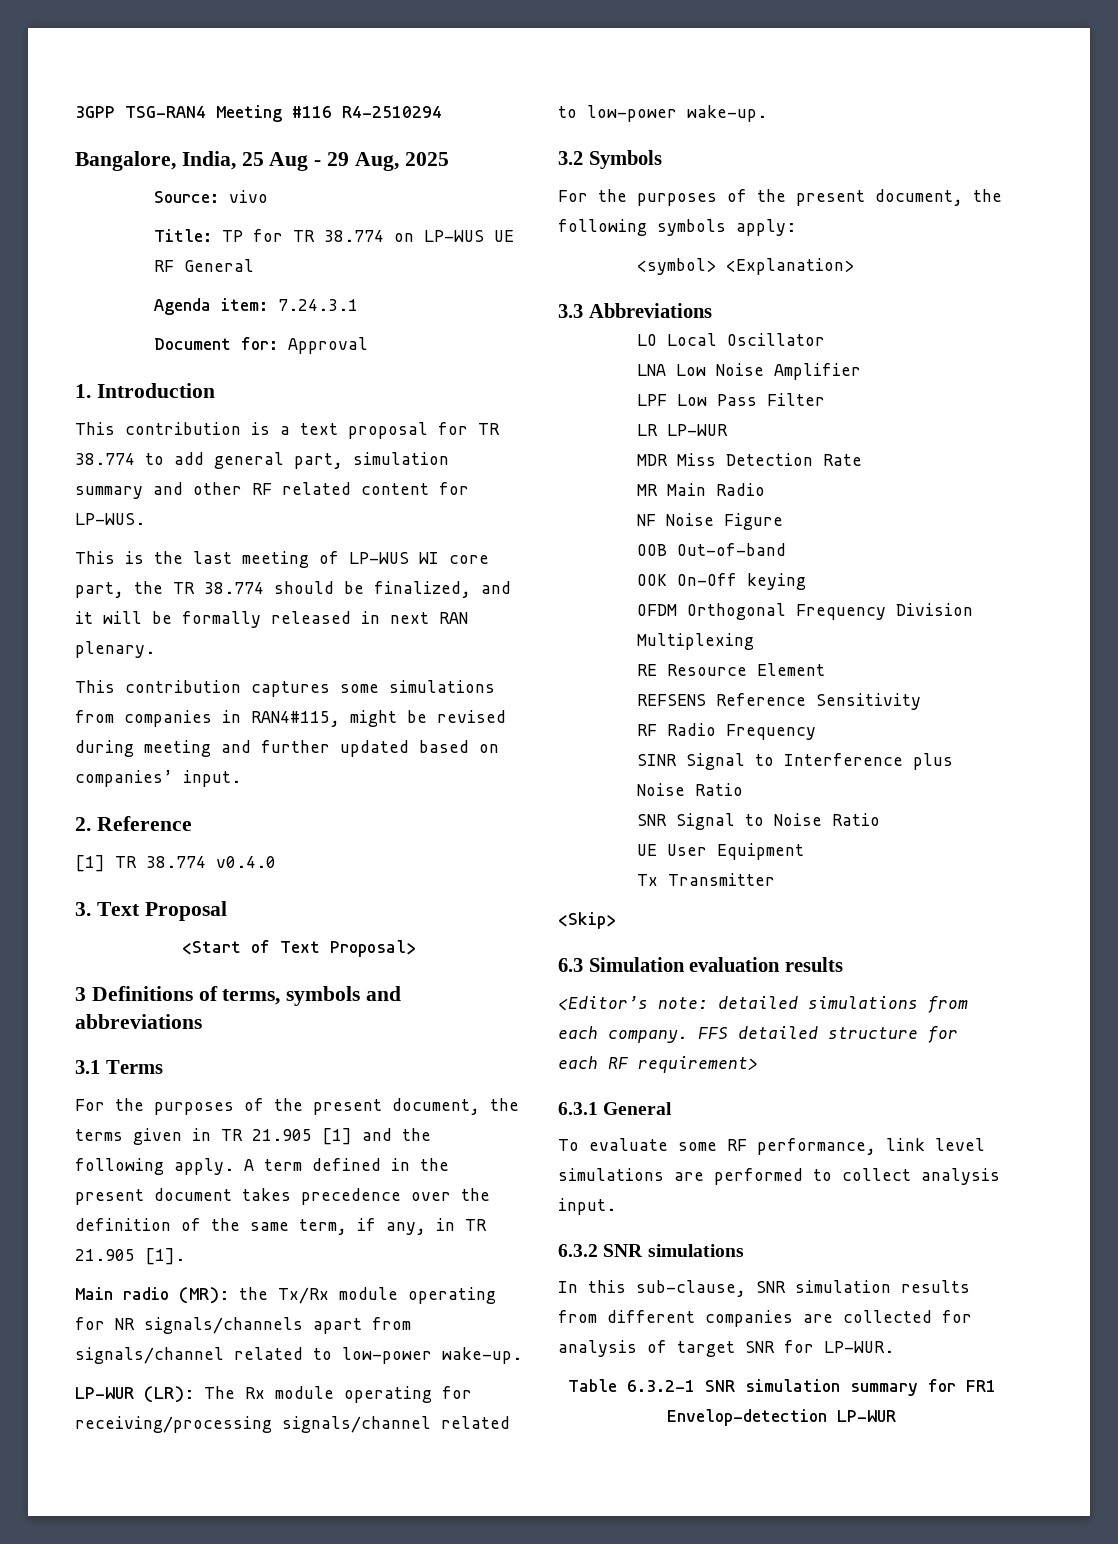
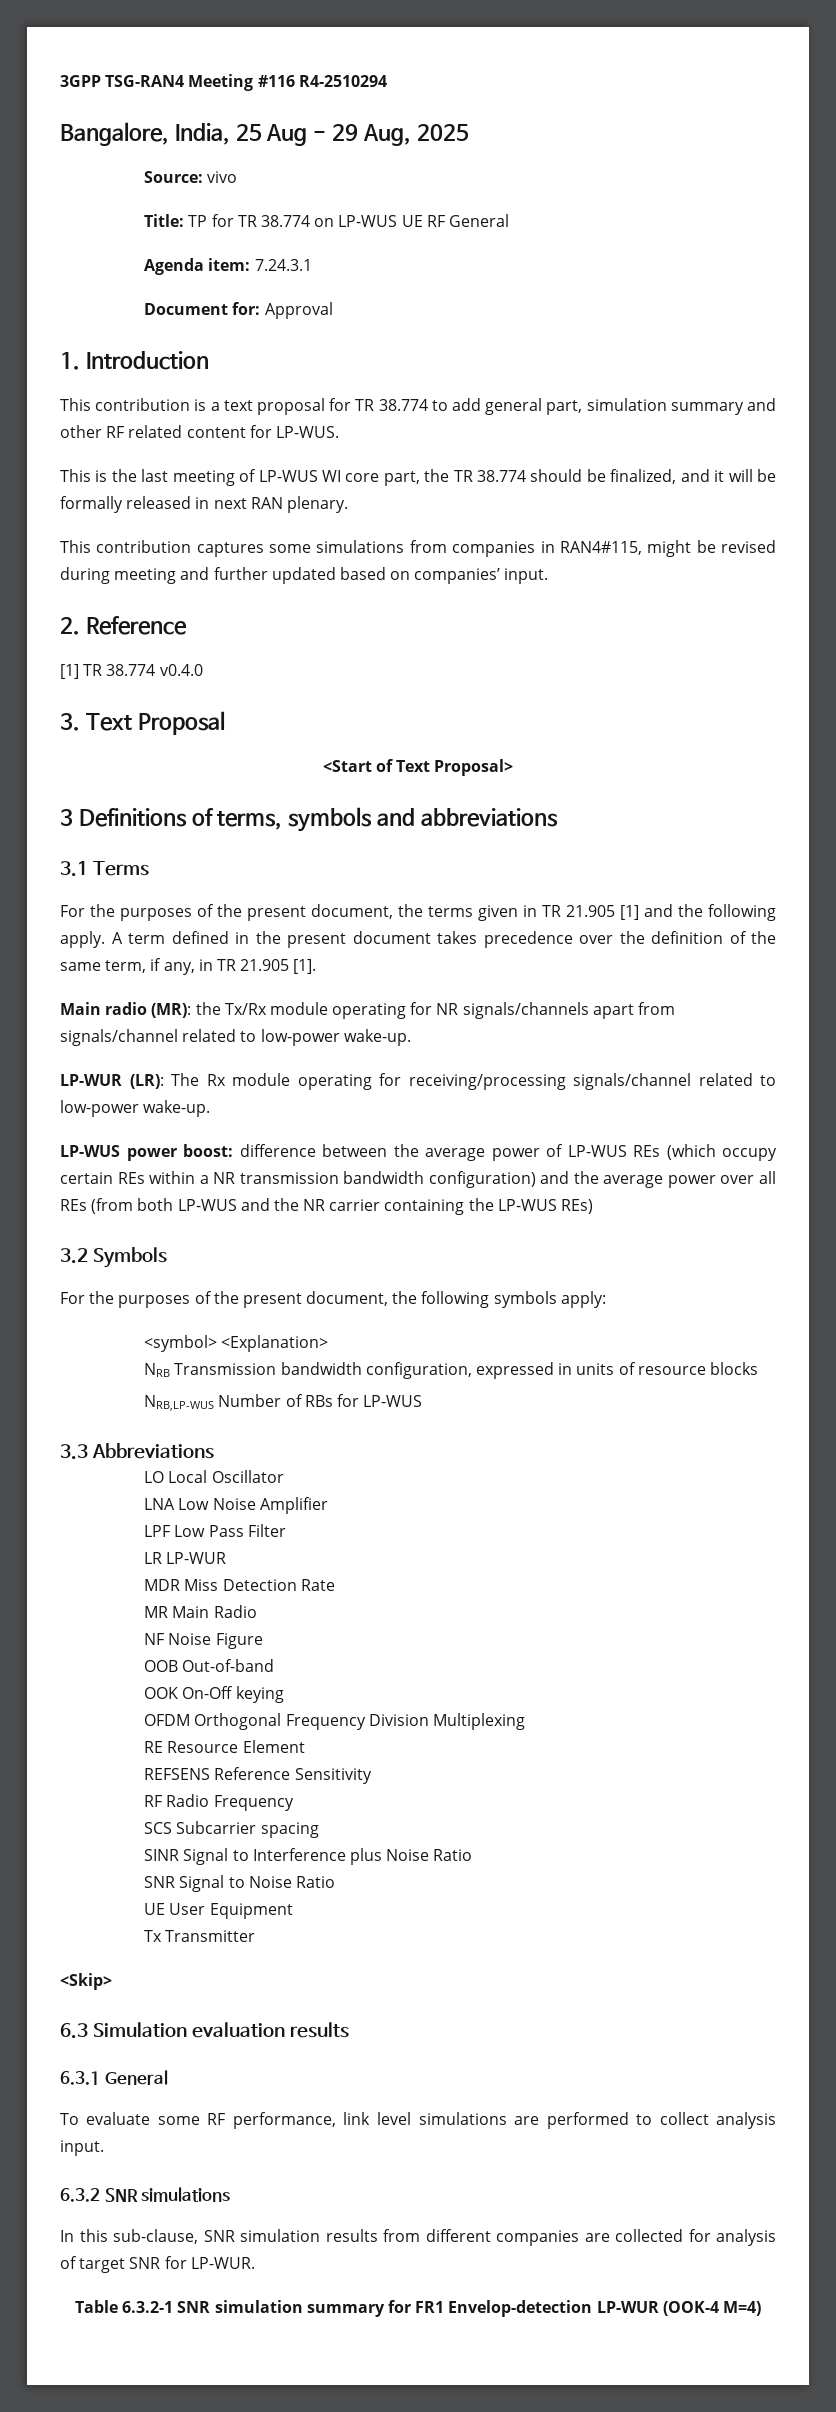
+ LP-WUS power boost: difference between the average power of LP-WUS REs (which occupy certain REs within a NR transmission bandwidth configuration) and the average power over all REs (from both LP-WUS and the NR carrier containing the LP-WUS REs)
+ NRB Transmission bandwidth configuration, expressed in units of resource blocks
+ NRB,LP-WUS Number of RBs for LP-WUS
+ SCS Subcarrier spacing
- <Editor’s note: detailed simulations from each company. FFS detailed structure for each RF requirement>
- Table 6.3.2-1 SNR simulation summary for FR1 Envelop-detection LP-WUR
+ Table 6.3.2-1 SNR simulation summary for FR1 Envelop-detection LP-WUR (OOK-4 M=4)

